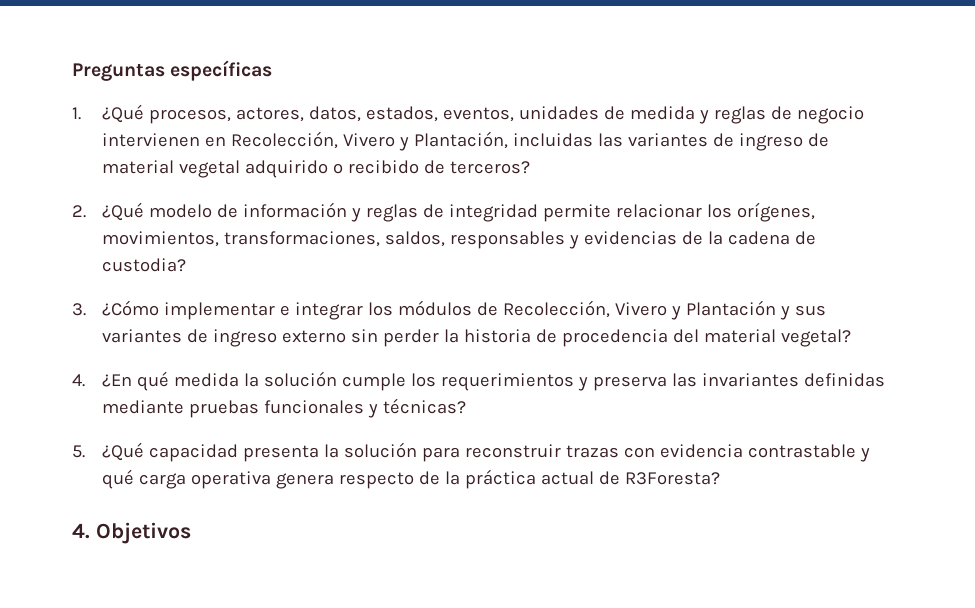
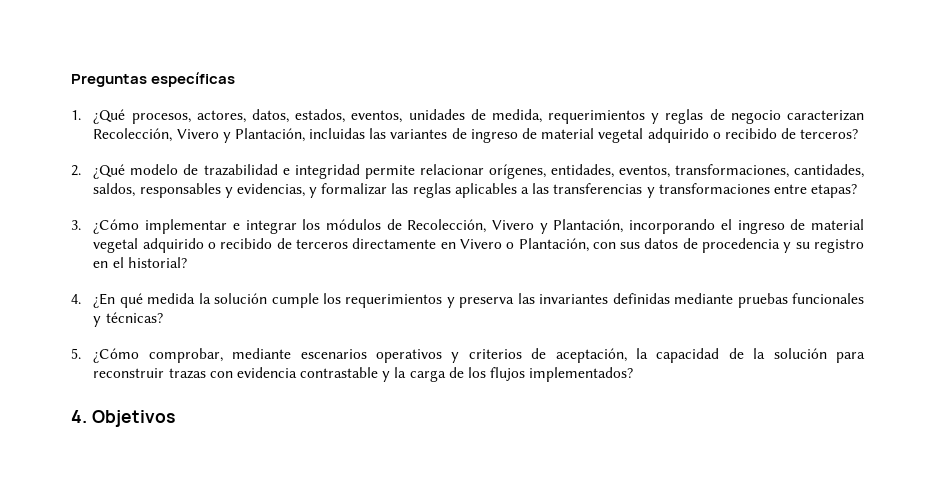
- 1. ¿Qué procesos, actores, datos, estados, eventos, unidades de medida y reglas de negocio intervienen en Recolección, Vivero y Plantación, incluidas las variantes de ingreso de material vegetal adquirido o recibido de terceros?
+ 1. ¿Qué procesos, actores, datos, estados, eventos, unidades de medida, requerimientos y reglas de negocio caracterizan Recolección, Vivero y Plantación, incluidas las variantes de ingreso de material vegetal adquirido o recibido de terceros?
- 2. ¿Qué modelo de información y reglas de integridad permite relacionar los orígenes, movimientos, transformaciones, saldos, responsables y evidencias de la cadena de custodia?
+ 2. ¿Qué modelo de trazabilidad e integridad permite relacionar orígenes, entidades, eventos, transformaciones, cantidades, saldos, responsables y evidencias, y formalizar las reglas aplicables a las transferencias y transformaciones entre etapas?
- 3. ¿Cómo implementar e integrar los módulos de Recolección, Vivero y Plantación y sus variantes de ingreso externo sin perder la historia de procedencia del material vegetal?
+ 3. ¿Cómo implementar e integrar los módulos de Recolección, Vivero y Plantación, incorporando el ingreso de material vegetal adquirido o recibido de terceros directamente en Vivero o Plantación, con sus datos de procedencia y su registro en el historial?
- 5. ¿Qué capacidad presenta la solución para reconstruir trazas con evidencia contrastable y qué carga operativa genera respecto de la práctica actual de R3Foresta?
+ 5. ¿Cómo comprobar, mediante escenarios operativos y criterios de aceptación, la capacidad de la solución para reconstruir trazas con evidencia contrastable y la carga de los flujos implementados?

